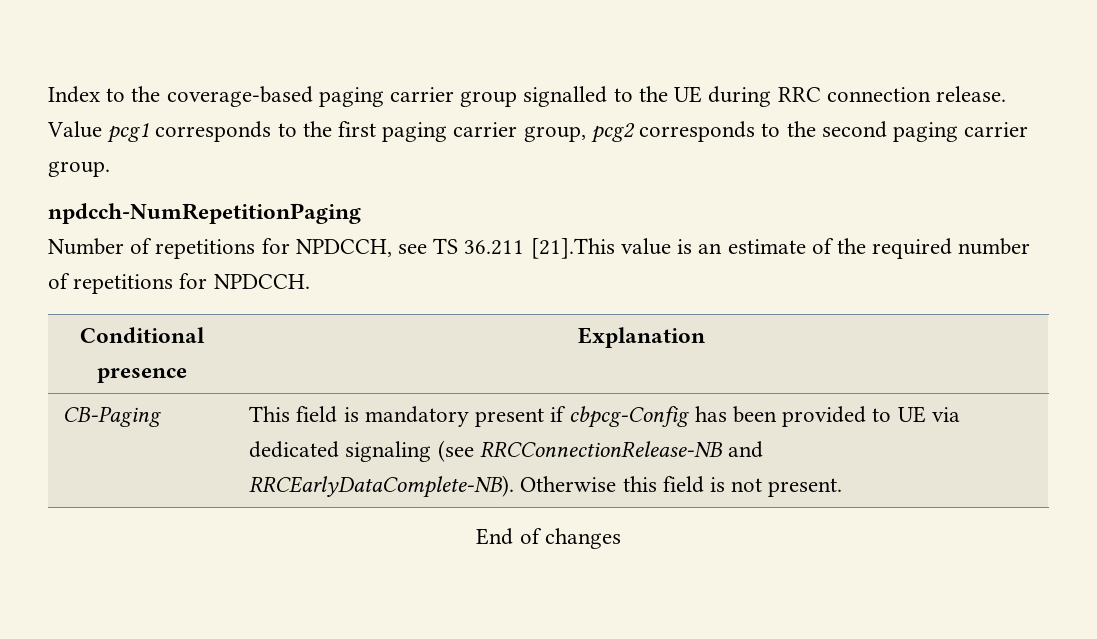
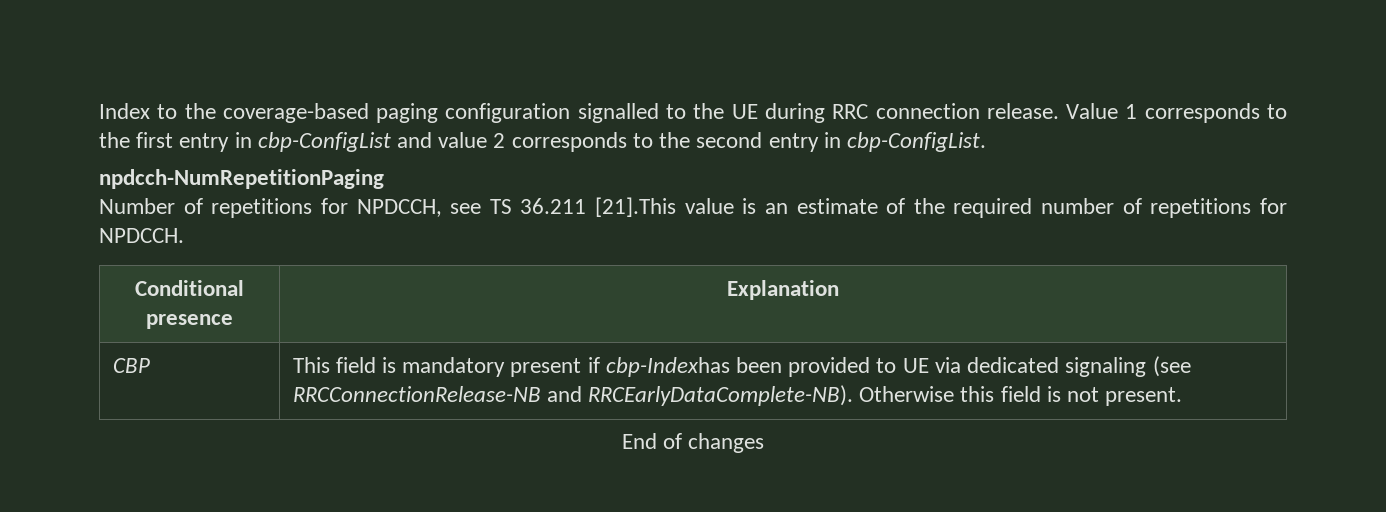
- Index to the coverage-based paging carrier group signalled to the UE during RRC connection release.
+ Index to the coverage-based paging configuration signalled to the UE during RRC connection release.
- Value pcg1 corresponds to the first paging carrier group, pcg2 corresponds to the second paging carrier group.
+ Value 1 corresponds to the first entry in cbp-ConfigList and value 2 corresponds to the second entry in cbp-ConfigList.
- CB-Paging | This field is mandatory present if cbpcg-Config has been provided to UE via dedicated signaling (see RRCConnectionRelease-NB and RRCEarlyDataComplete-NB). Otherwise this field is not present.
+ CBP | This field is mandatory present if cbp-Indexhas been provided to UE via dedicated signaling (see RRCConnectionRelease-NB and RRCEarlyDataComplete-NB). Otherwise this field is not present.

